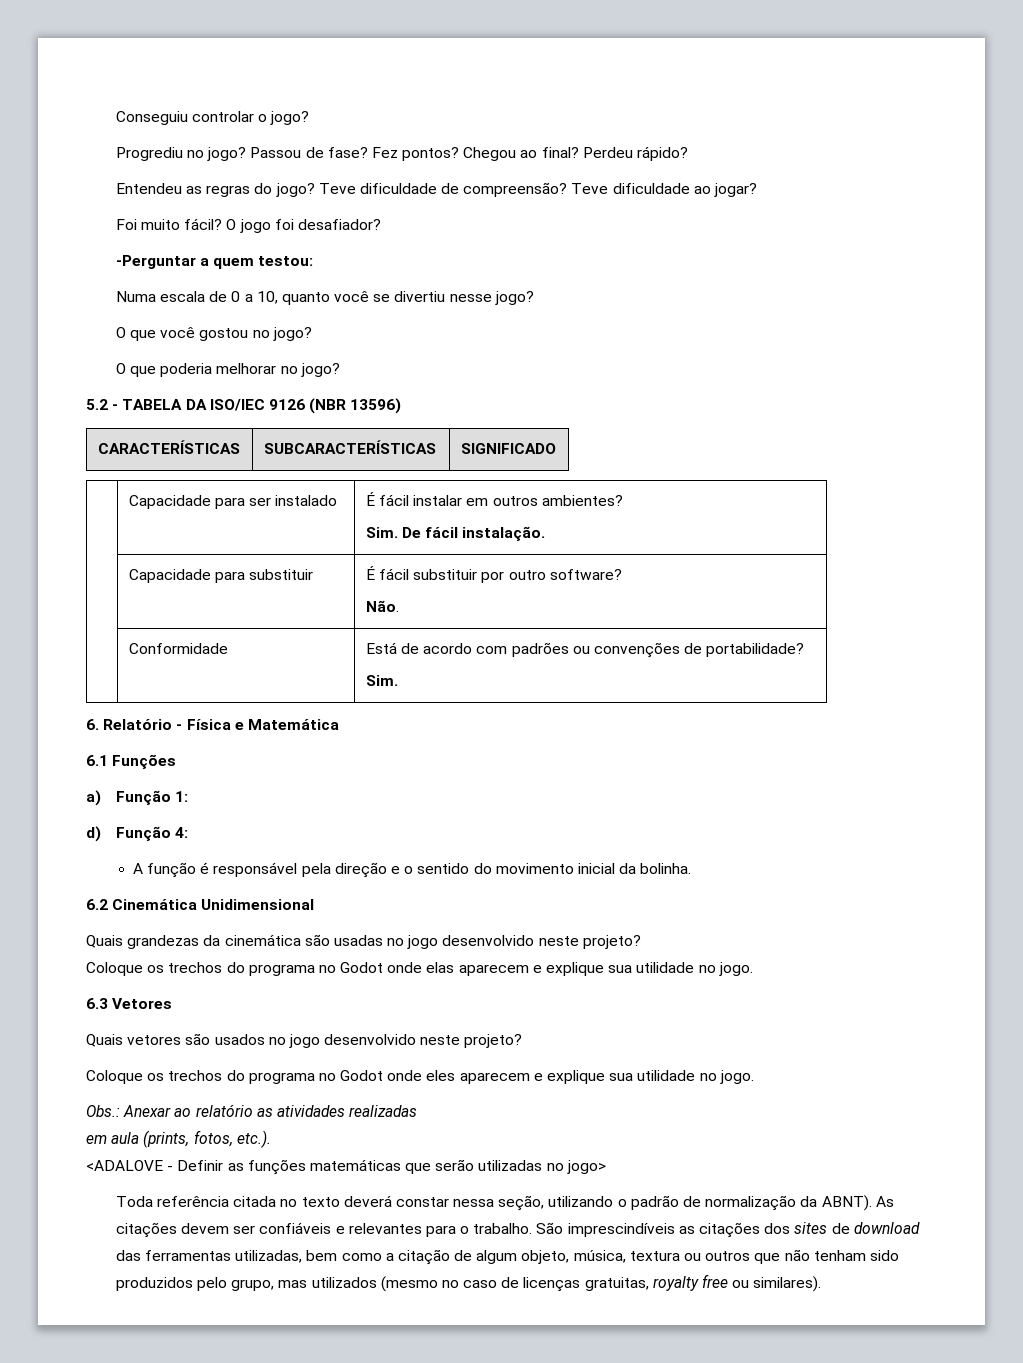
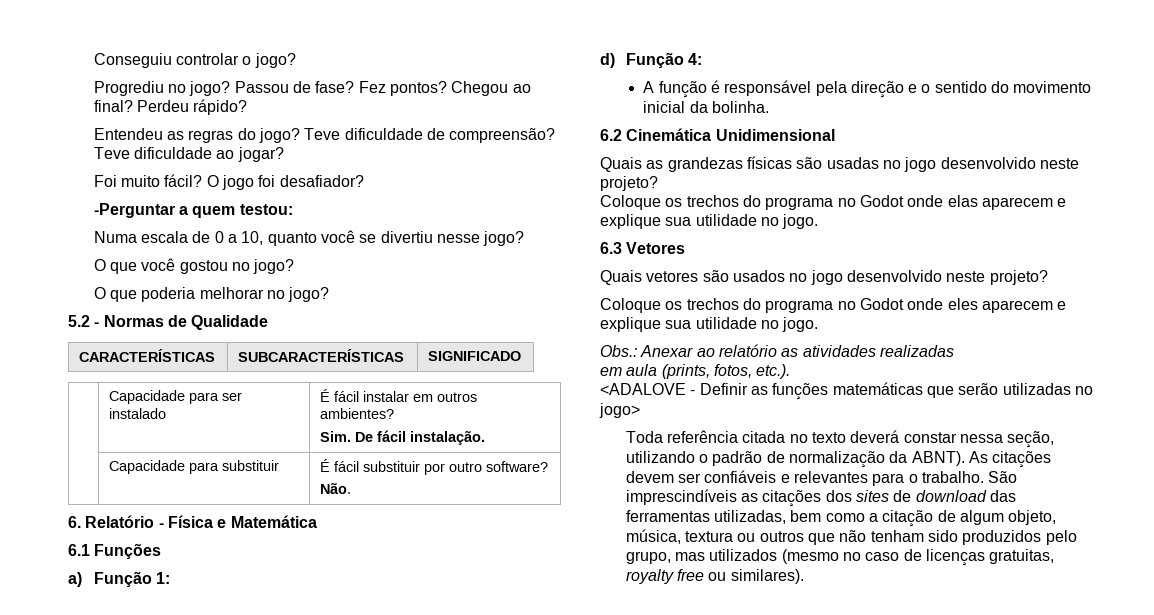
- 5.2 - TABELA DA ISO/IEC 9126 (NBR 13596)
+ 5.2 - Normas de Qualidade
- | Conformidade | Está de acordo com padrões ou convenções de portabilidade?
- Sim.
- Quais grandezas da cinemática são usadas no jogo desenvolvido neste projeto?
+ Quais as grandezas físicas são usadas no jogo desenvolvido neste projeto?

